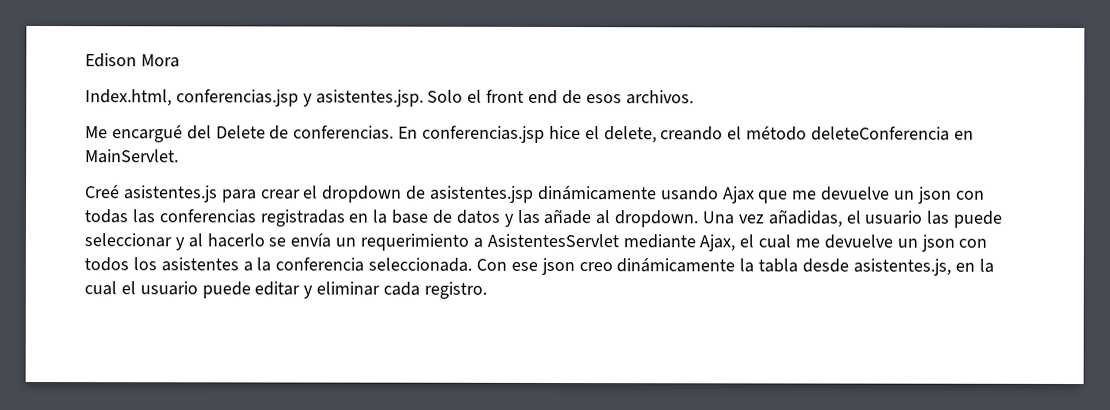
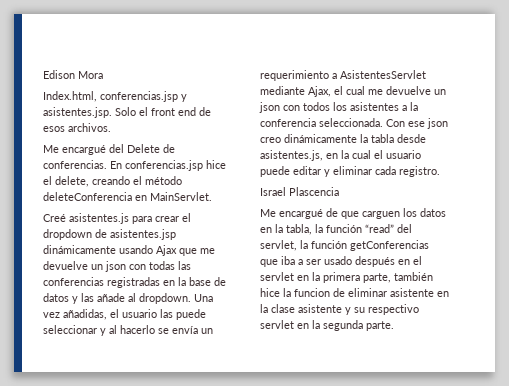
+ Israel Plascencia
+ Me encargué de que carguen los datos en la tabla, la función “read” del servlet, la función getConferencias que iba a ser usado después en el servlet en la primera parte, también hice la funcion de eliminar asistente en la clase asistente y su respectivo servlet en la segunda parte.

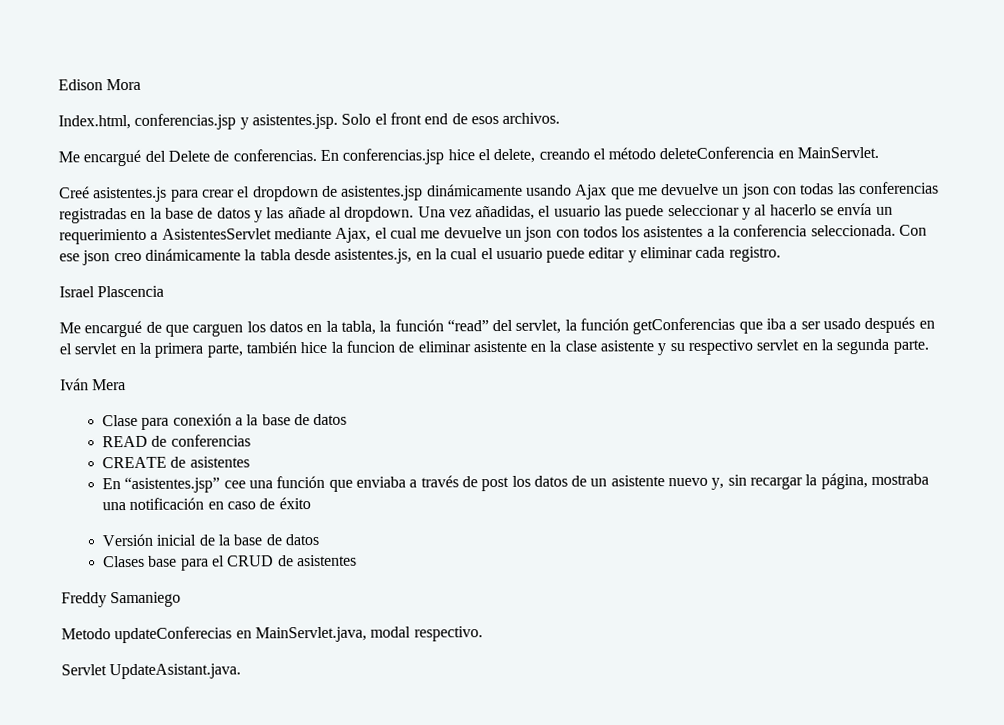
+ Iván Mera
+ Clase para conexión a la base de datos
+ READ de conferencias
+ CREATE de asistentes
+ En “asistentes.jsp” cee una función que enviaba a través de post los datos de un asistente nuevo y, sin recargar la página, mostraba una notificación en caso de éxito
+ Versión inicial de la base de datos
+ Clases base para el CRUD de asistentes
+ Freddy Samaniego
+ Metodo updateConferecias en MainServlet.java, modal respectivo.
+ Servlet UpdateAsistant.java.

